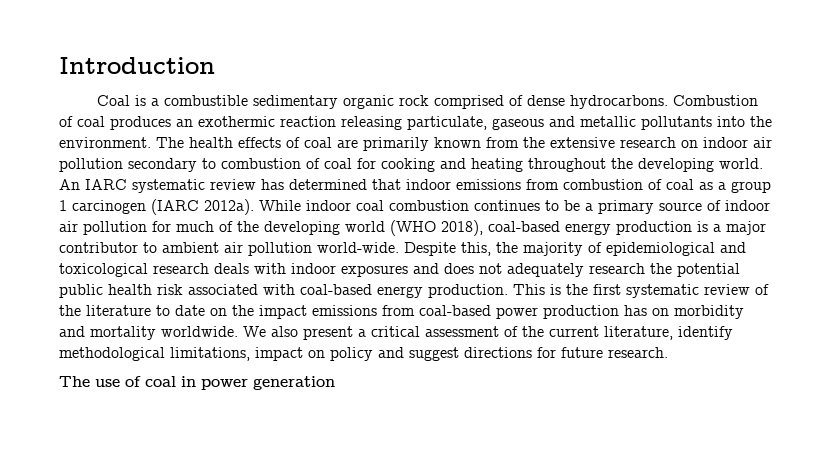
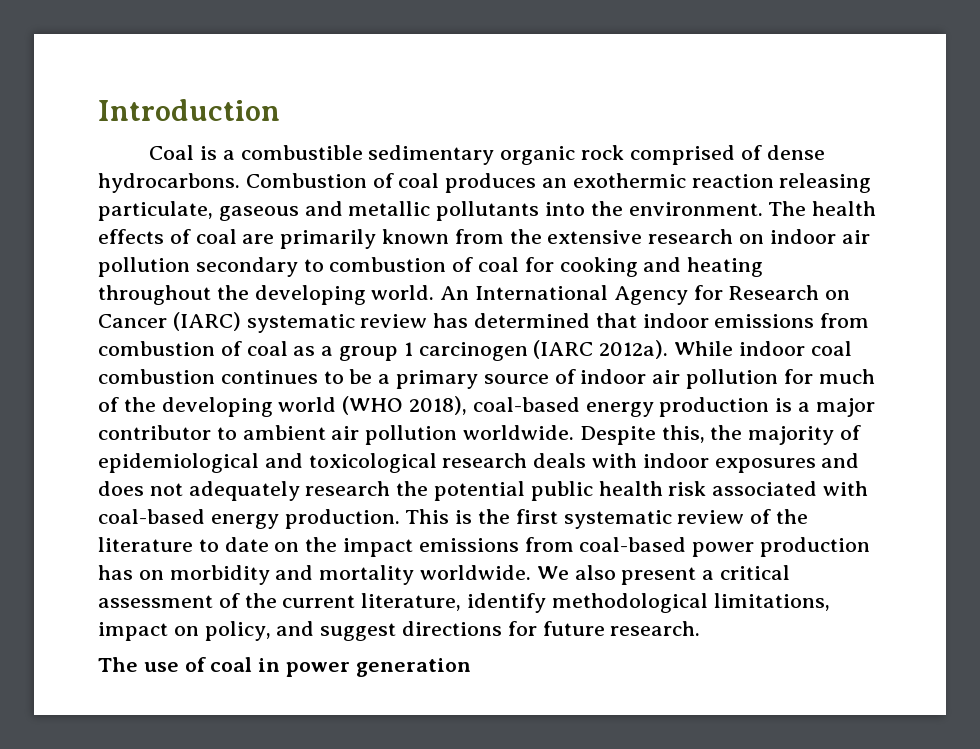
- An IARC systematic review has determined that indoor emissions from combustion of coal as a group 1 carcinogen (IARC 2012a).
+ An International Agency for Research on Cancer (IARC) systematic review has determined that indoor emissions from combustion of coal as a group 1 carcinogen (IARC 2012a).
- While indoor coal combustion continues to be a primary source of indoor air pollution for much of the developing world (WHO 2018), coal-based energy production is a major contributor to ambient air pollution world-wide.
+ While indoor coal combustion continues to be a primary source of indoor air pollution for much of the developing world (WHO 2018), coal-based energy production is a major contributor to ambient air pollution worldwide.
- We also present a critical assessment of the current literature, identify methodological limitations, impact on policy and suggest directions for future research.
+ We also present a critical assessment of the current literature, identify methodological limitations, impact on policy, and suggest directions for future research.

